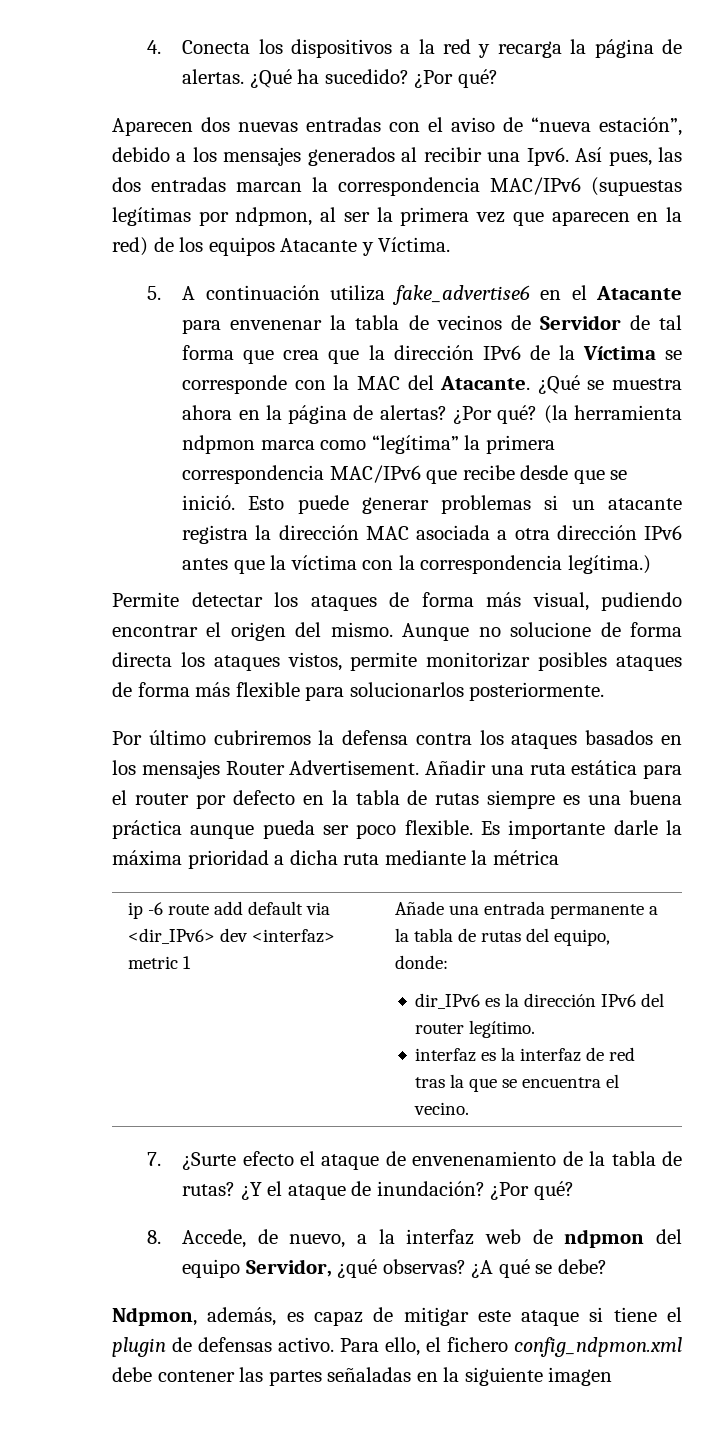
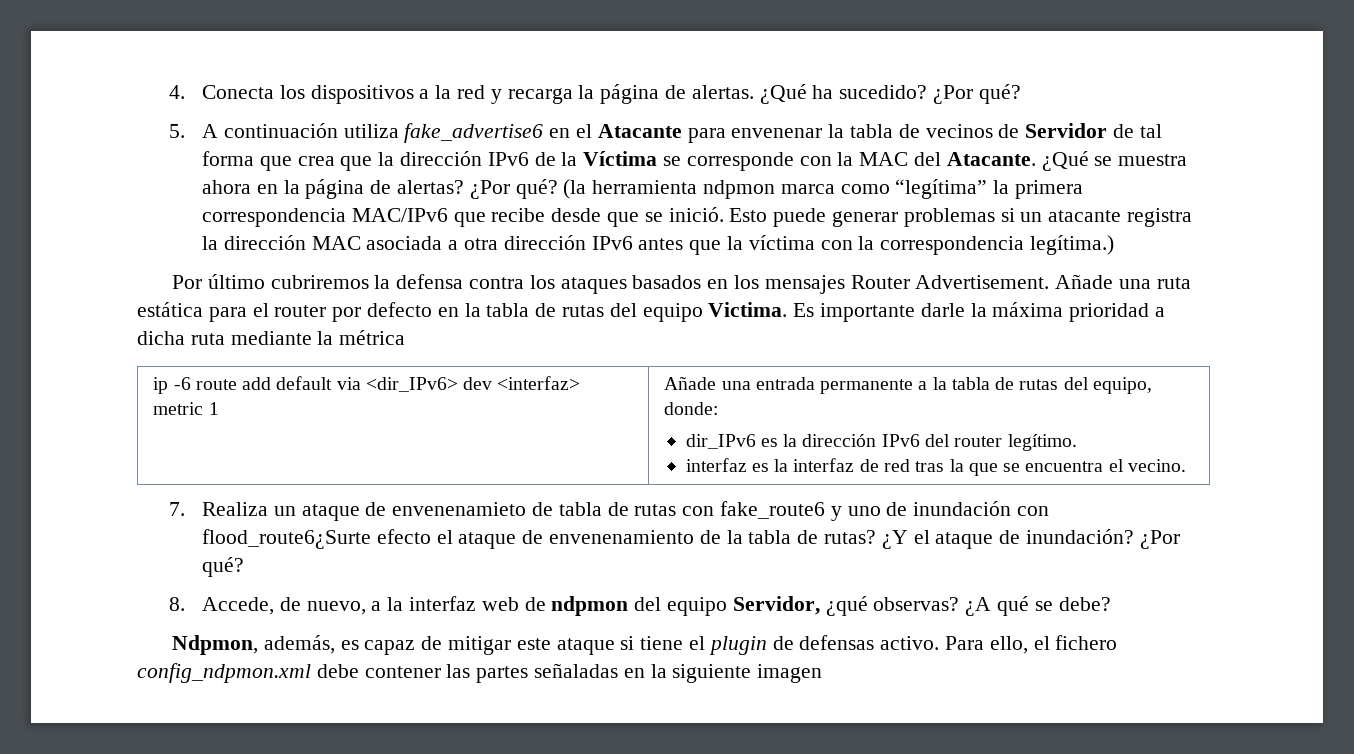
- Aparecen dos nuevas entradas con el aviso de “nueva estación”, debido a los mensajes generados al recibir una Ipv6. Así pues, las dos entradas marcan la correspondencia MAC/IPv6 (supuestas legítimas por ndpmon, al ser la primera vez que aparecen en la red) de los equipos Atacante y Víctima.
- Permite detectar los ataques de forma más visual, pudiendo encontrar el origen del mismo. Aunque no solucione de forma directa los ataques vistos, permite monitorizar posibles ataques de forma más flexible para solucionarlos posteriormente.
- Añadir una ruta estática para el router por defecto en la tabla de rutas siempre es una buena práctica aunque pueda ser poco flexible.
+ Añade una ruta estática para el router por defecto en la tabla de rutas del equipo Victima.
- 7. ¿Surte efecto el ataque de envenenamiento de la tabla de rutas?
+ 7. Realiza un ataque de envenenamieto de tabla de rutas con fake_route6 y uno de inundación con flood_route6¿Surte efecto el ataque de envenenamiento de la tabla de rutas?

